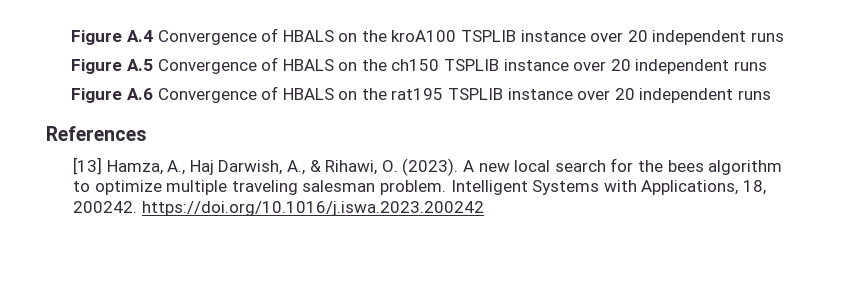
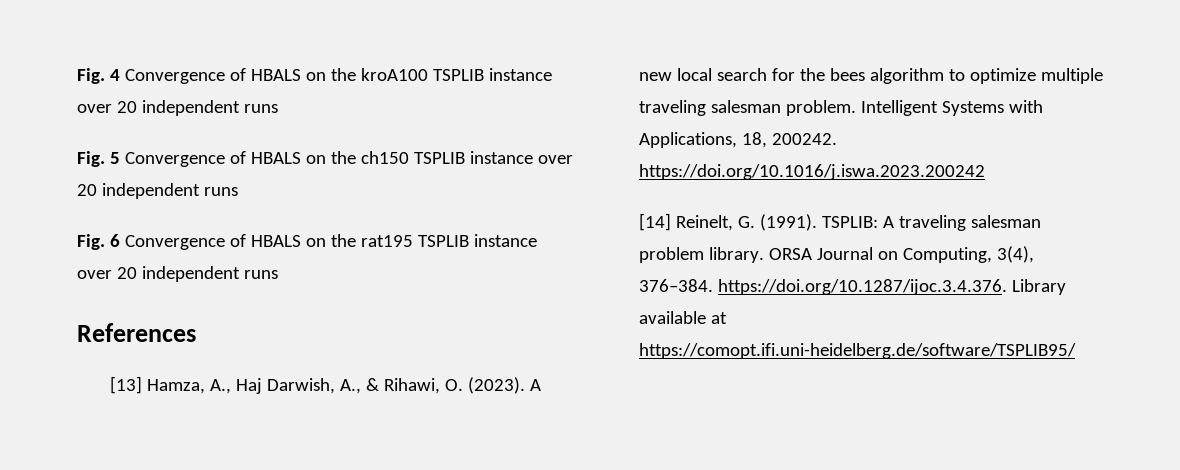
- Figure A.4 Convergence of HBALS on the kroA100 TSPLIB instance over 20 independent runs
+ Fig. 4 Convergence of HBALS on the kroA100 TSPLIB instance over 20 independent runs
- Figure A.5 Convergence of HBALS on the ch150 TSPLIB instance over 20 independent runs
+ Fig. 5 Convergence of HBALS on the ch150 TSPLIB instance over 20 independent runs
- Figure A.6 Convergence of HBALS on the rat195 TSPLIB instance over 20 independent runs
+ Fig. 6 Convergence of HBALS on the rat195 TSPLIB instance over 20 independent runs
+ [14] Reinelt, G. (1991). TSPLIB: A traveling salesman problem library. ORSA Journal on Computing, 3(4), 376–384. https://doi.org/10.1287/ijoc.3.4.376. Library available at https://comopt.ifi.uni-heidelberg.de/software/TSPLIB95/

